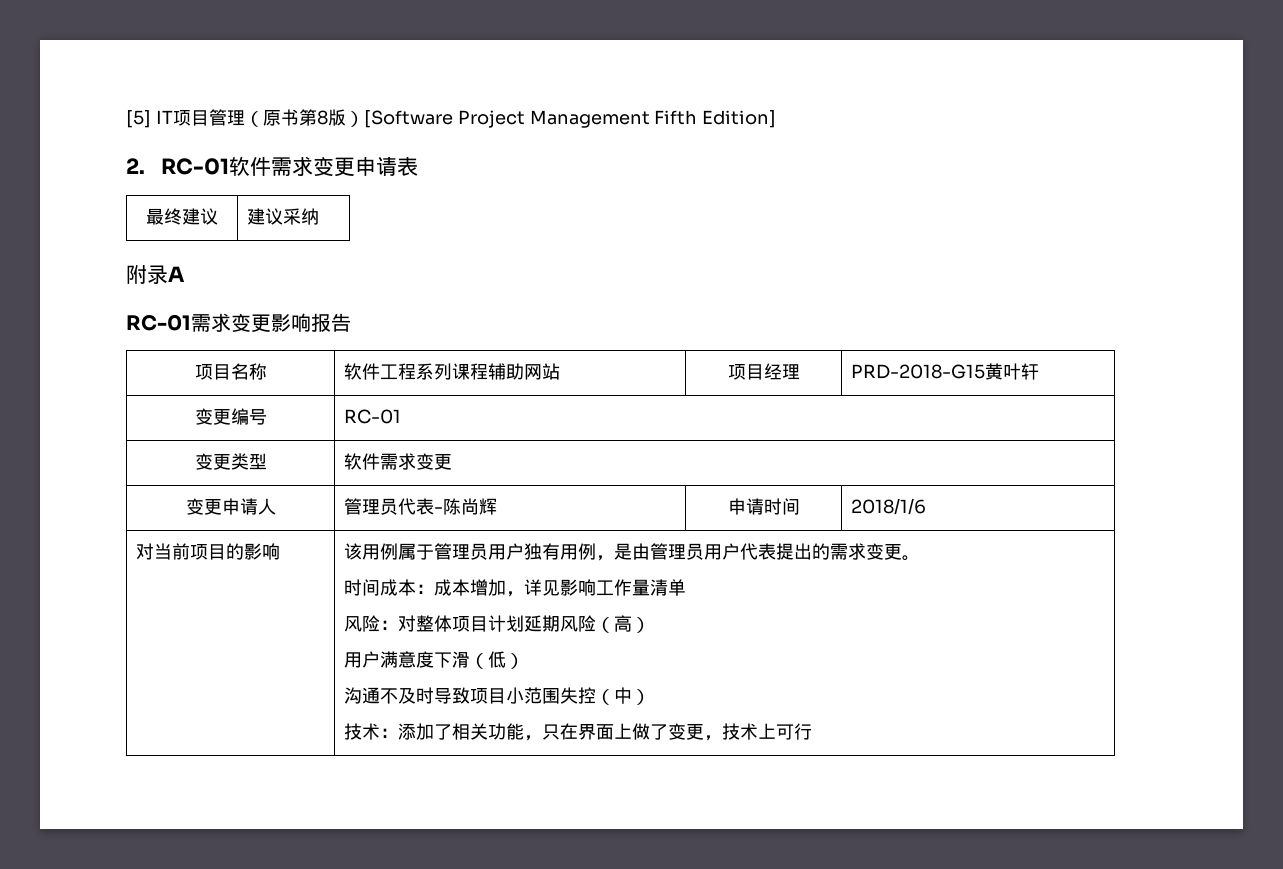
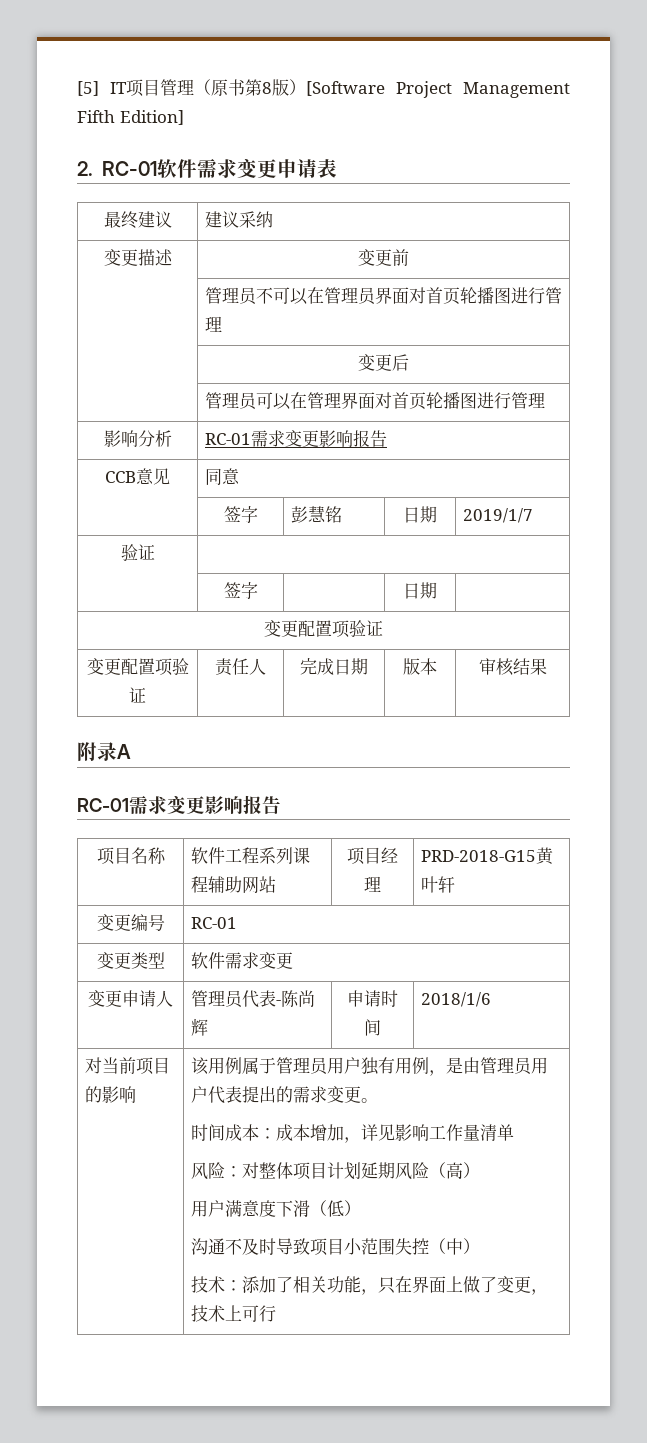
+ 变更描述 | 变更前
+ | 管理员不可以在管理员界面对首页轮播图进行管理
+ | 变更后
+ | 管理员可以在管理界面对首页轮播图进行管理
+ 影响分析 | RC-01需求变更影响报告
+ CCB意见 | 同意
+ | 签字 | 彭慧铭 | 日期 | 2019/1/7
+ 验证 |
+ | 签字 | | 日期 |
+ 变更配置项验证
+ 变更配置项验证 | 责任人 | 完成日期 | 版本 | 审核结果

